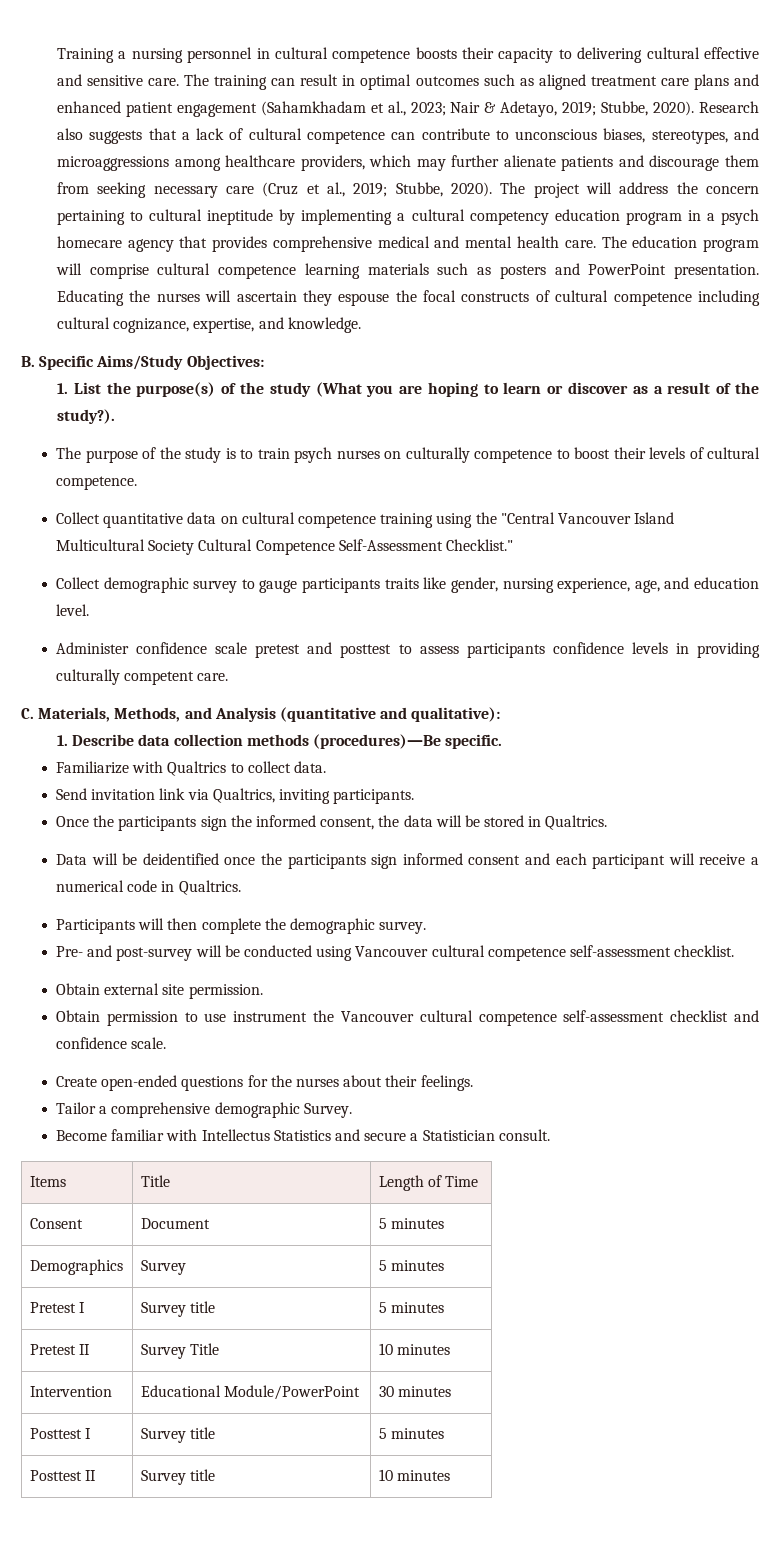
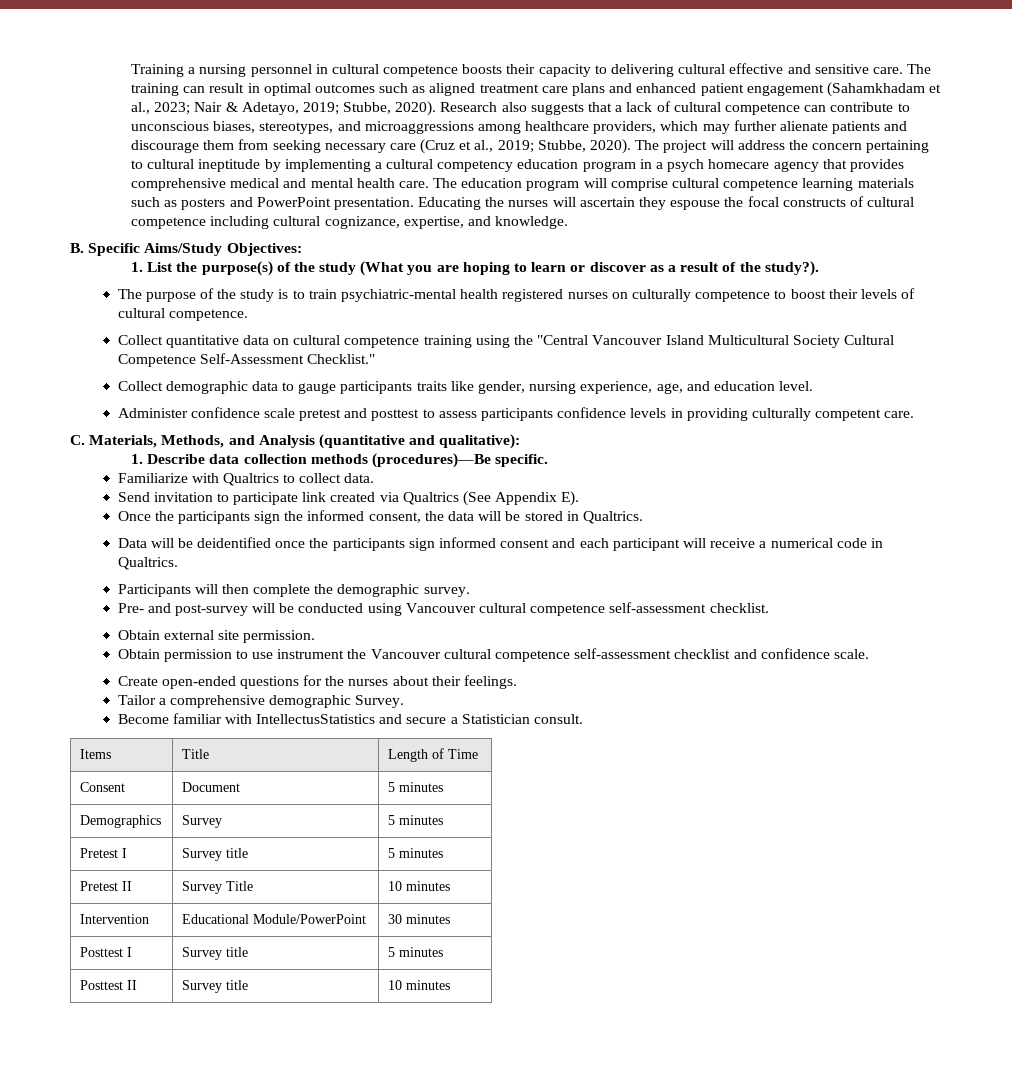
- The purpose of the study is to train psych nurses on culturally competence to boost their levels of cultural competence.
+ The purpose of the study is to train psychiatric-mental health registered nurses on culturally competence to boost their levels of cultural competence.
- Collect demographic survey to gauge participants traits like gender, nursing experience, age, and education level.
+ Collect demographic data to gauge participants traits like gender, nursing experience, age, and education level.
- Send invitation link via Qualtrics, inviting participants.
+ Send invitation to participate link created via Qualtrics (See Appendix E).
- Become familiar with Intellectus Statistics and secure a Statistician consult.
+ Become familiar with IntellectusStatistics and secure a Statistician consult.

